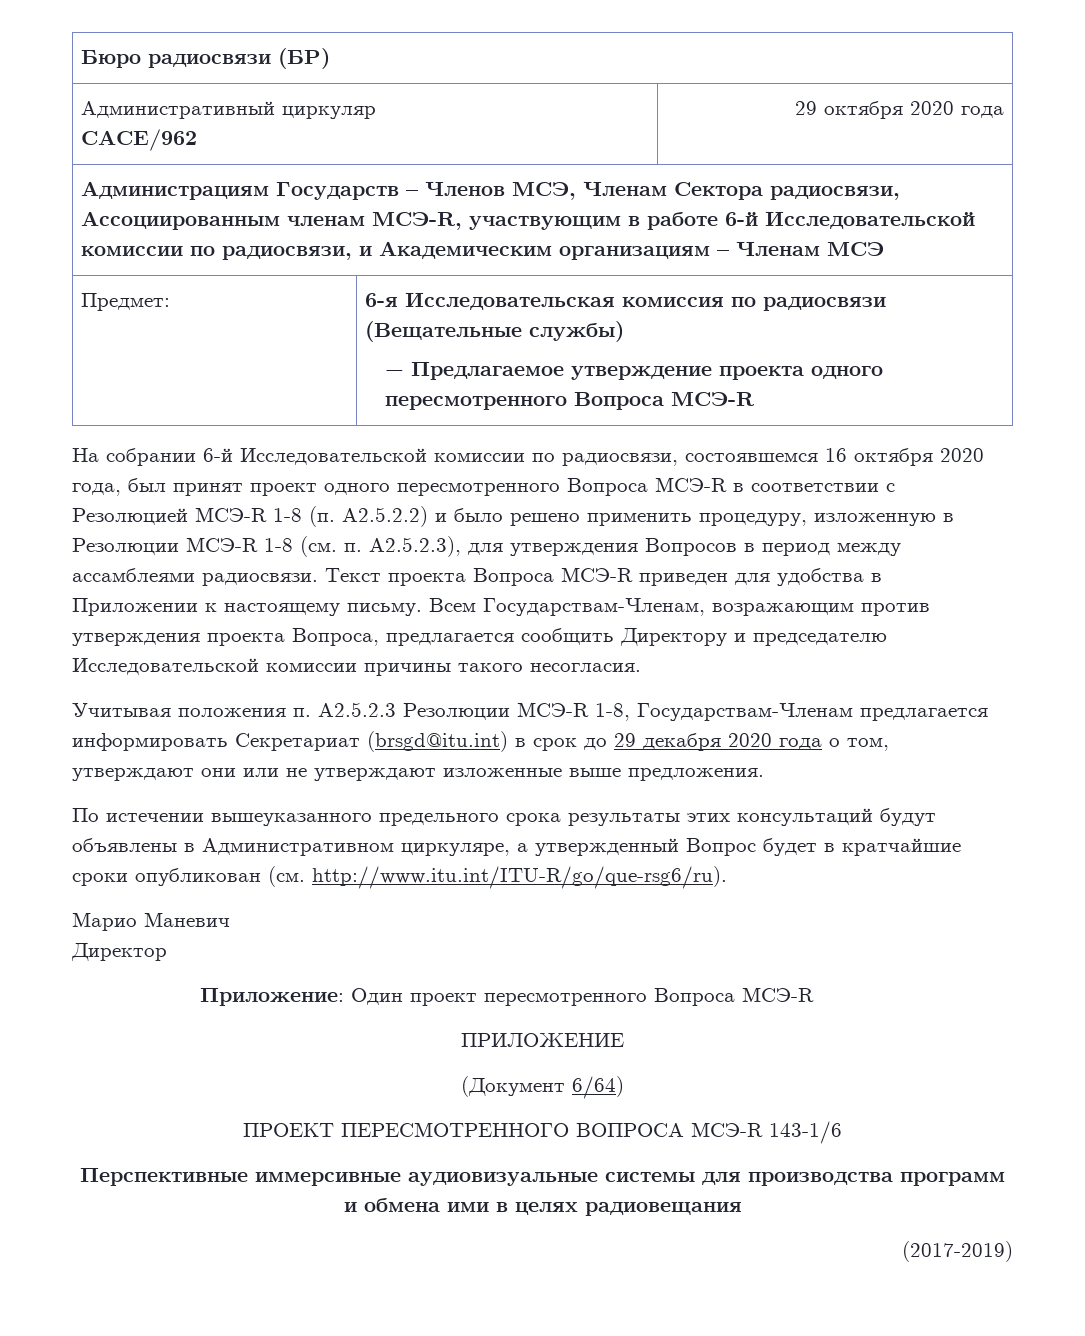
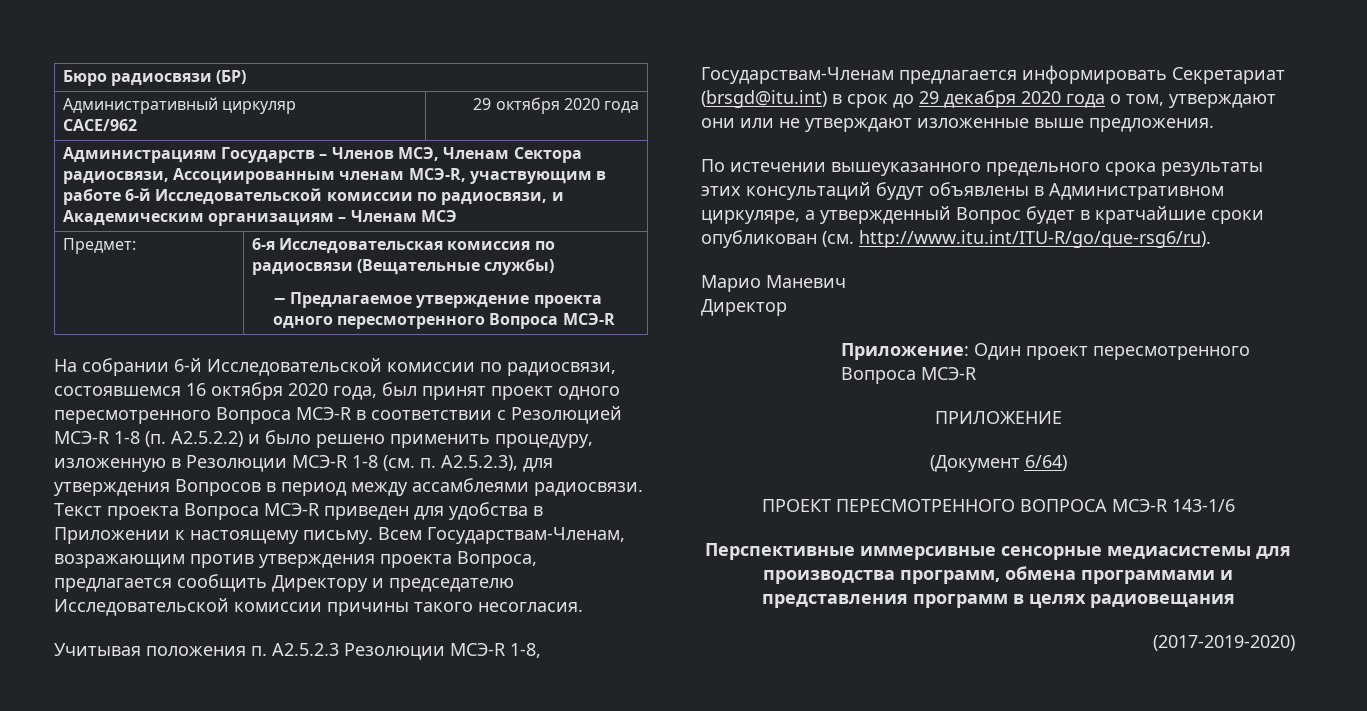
- Перспективные иммерсивные аудиовизуальные системы для производства программ и обмена ими в целях радиовещания
+ Перспективные иммерсивные сенсорные медиасистемы для производства программ, обмена программами и представления программ в целях радиовещания
- (2017-2019)
+ (2017-2019-2020)

